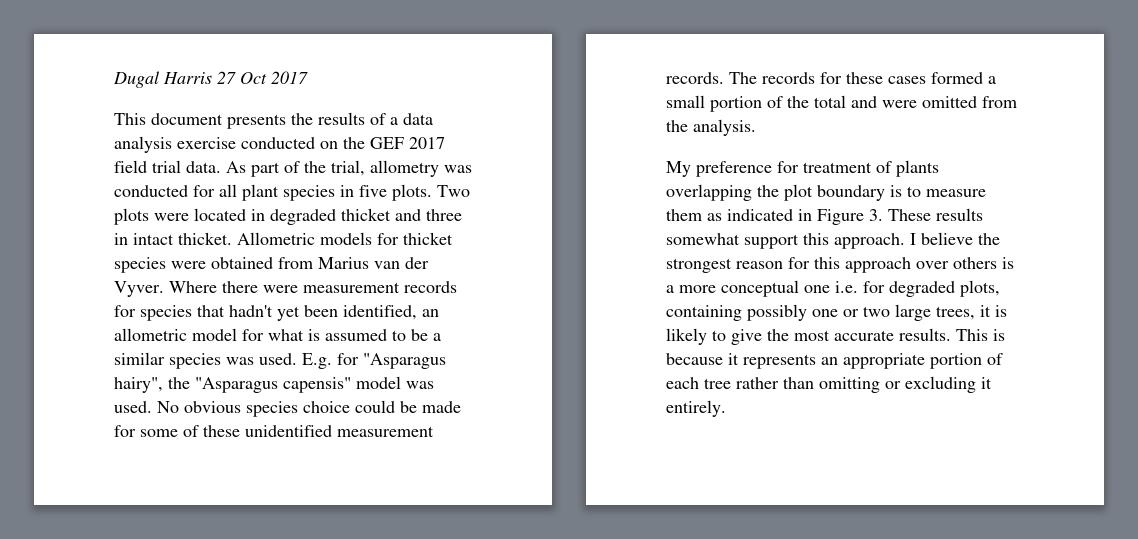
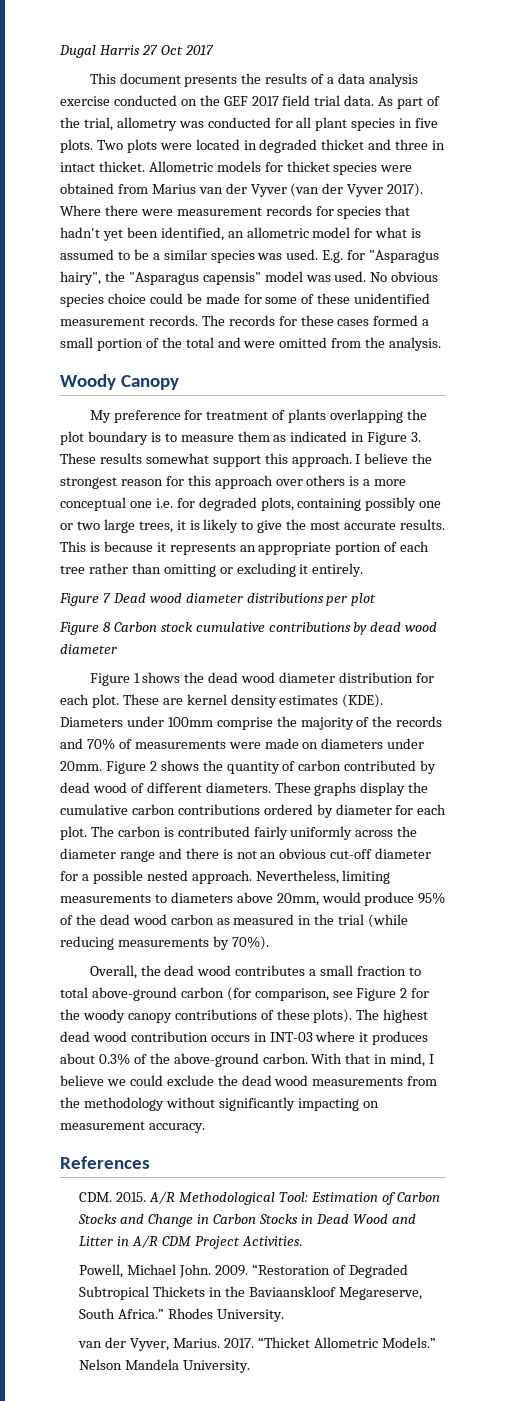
- Allometric models for thicket species were obtained from Marius van der Vyver.
+ Allometric models for thicket species were obtained from Marius van der Vyver (van der Vyver 2017).
+ Woody Canopy
+ Figure 7 Dead wood diameter distributions per plot
+ Figure 8 Carbon stock cumulative contributions by dead wood diameter
+ Figure 1 shows the dead wood diameter distribution for each plot. These are kernel density estimates (KDE). Diameters under 100mm comprise the majority of the records and 70% of measurements were made on diameters under 20mm. Figure 2 shows the quantity of carbon contributed by dead wood of different diameters. These graphs display the cumulative carbon contributions ordered by diameter for each plot. The carbon is contributed fairly uniformly across the diameter range and there is not an obvious cut-off diameter for a possible nested approach. Nevertheless, limiting measurements to diameters above 20mm, would produce 95% of the dead wood carbon as measured in the trial (while reducing measurements by 70%).
+ Overall, the dead wood contributes a small fraction to total above-ground carbon (for comparison, see Figure 2 for the woody canopy contributions of these plots). The highest dead wood contribution occurs in INT-03 where it produces about 0.3% of the above-ground carbon. With that in mind, I believe we could exclude the dead wood measurements from the methodology without significantly impacting on measurement accuracy.
+ References
+ CDM. 2015. A/R Methodological Tool: Estimation of Carbon Stocks and Change in Carbon Stocks in Dead Wood and Litter in A/R CDM Project Activities.
+ Powell, Michael John. 2009. “Restoration of Degraded Subtropical Thickets in the Baviaanskloof Megareserve, South Africa.” Rhodes University.
+ van der Vyver, Marius. 2017. “Thicket Allometric Models.” Nelson Mandela University.

